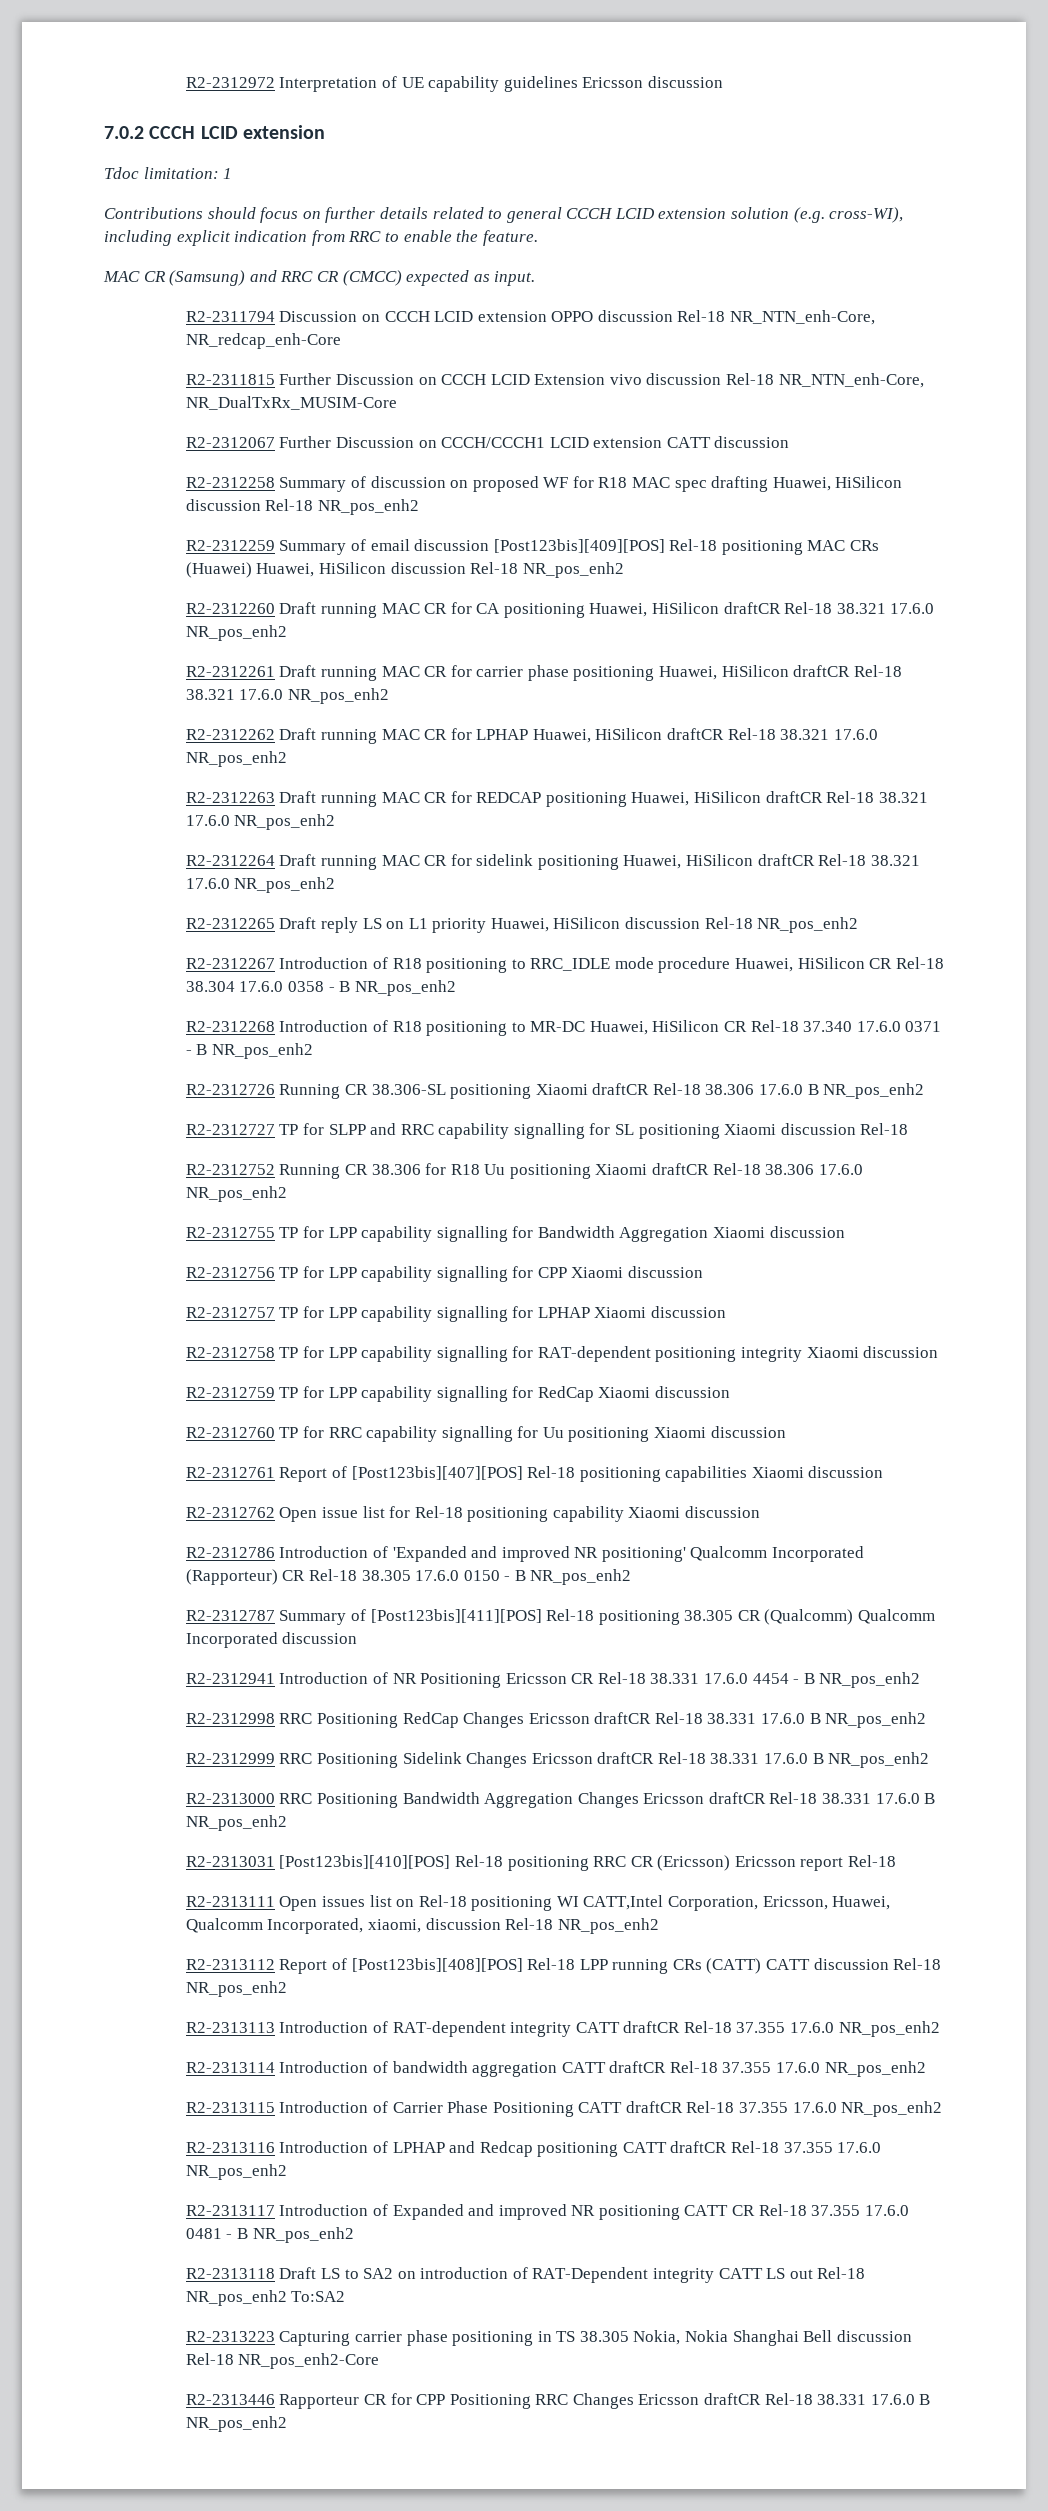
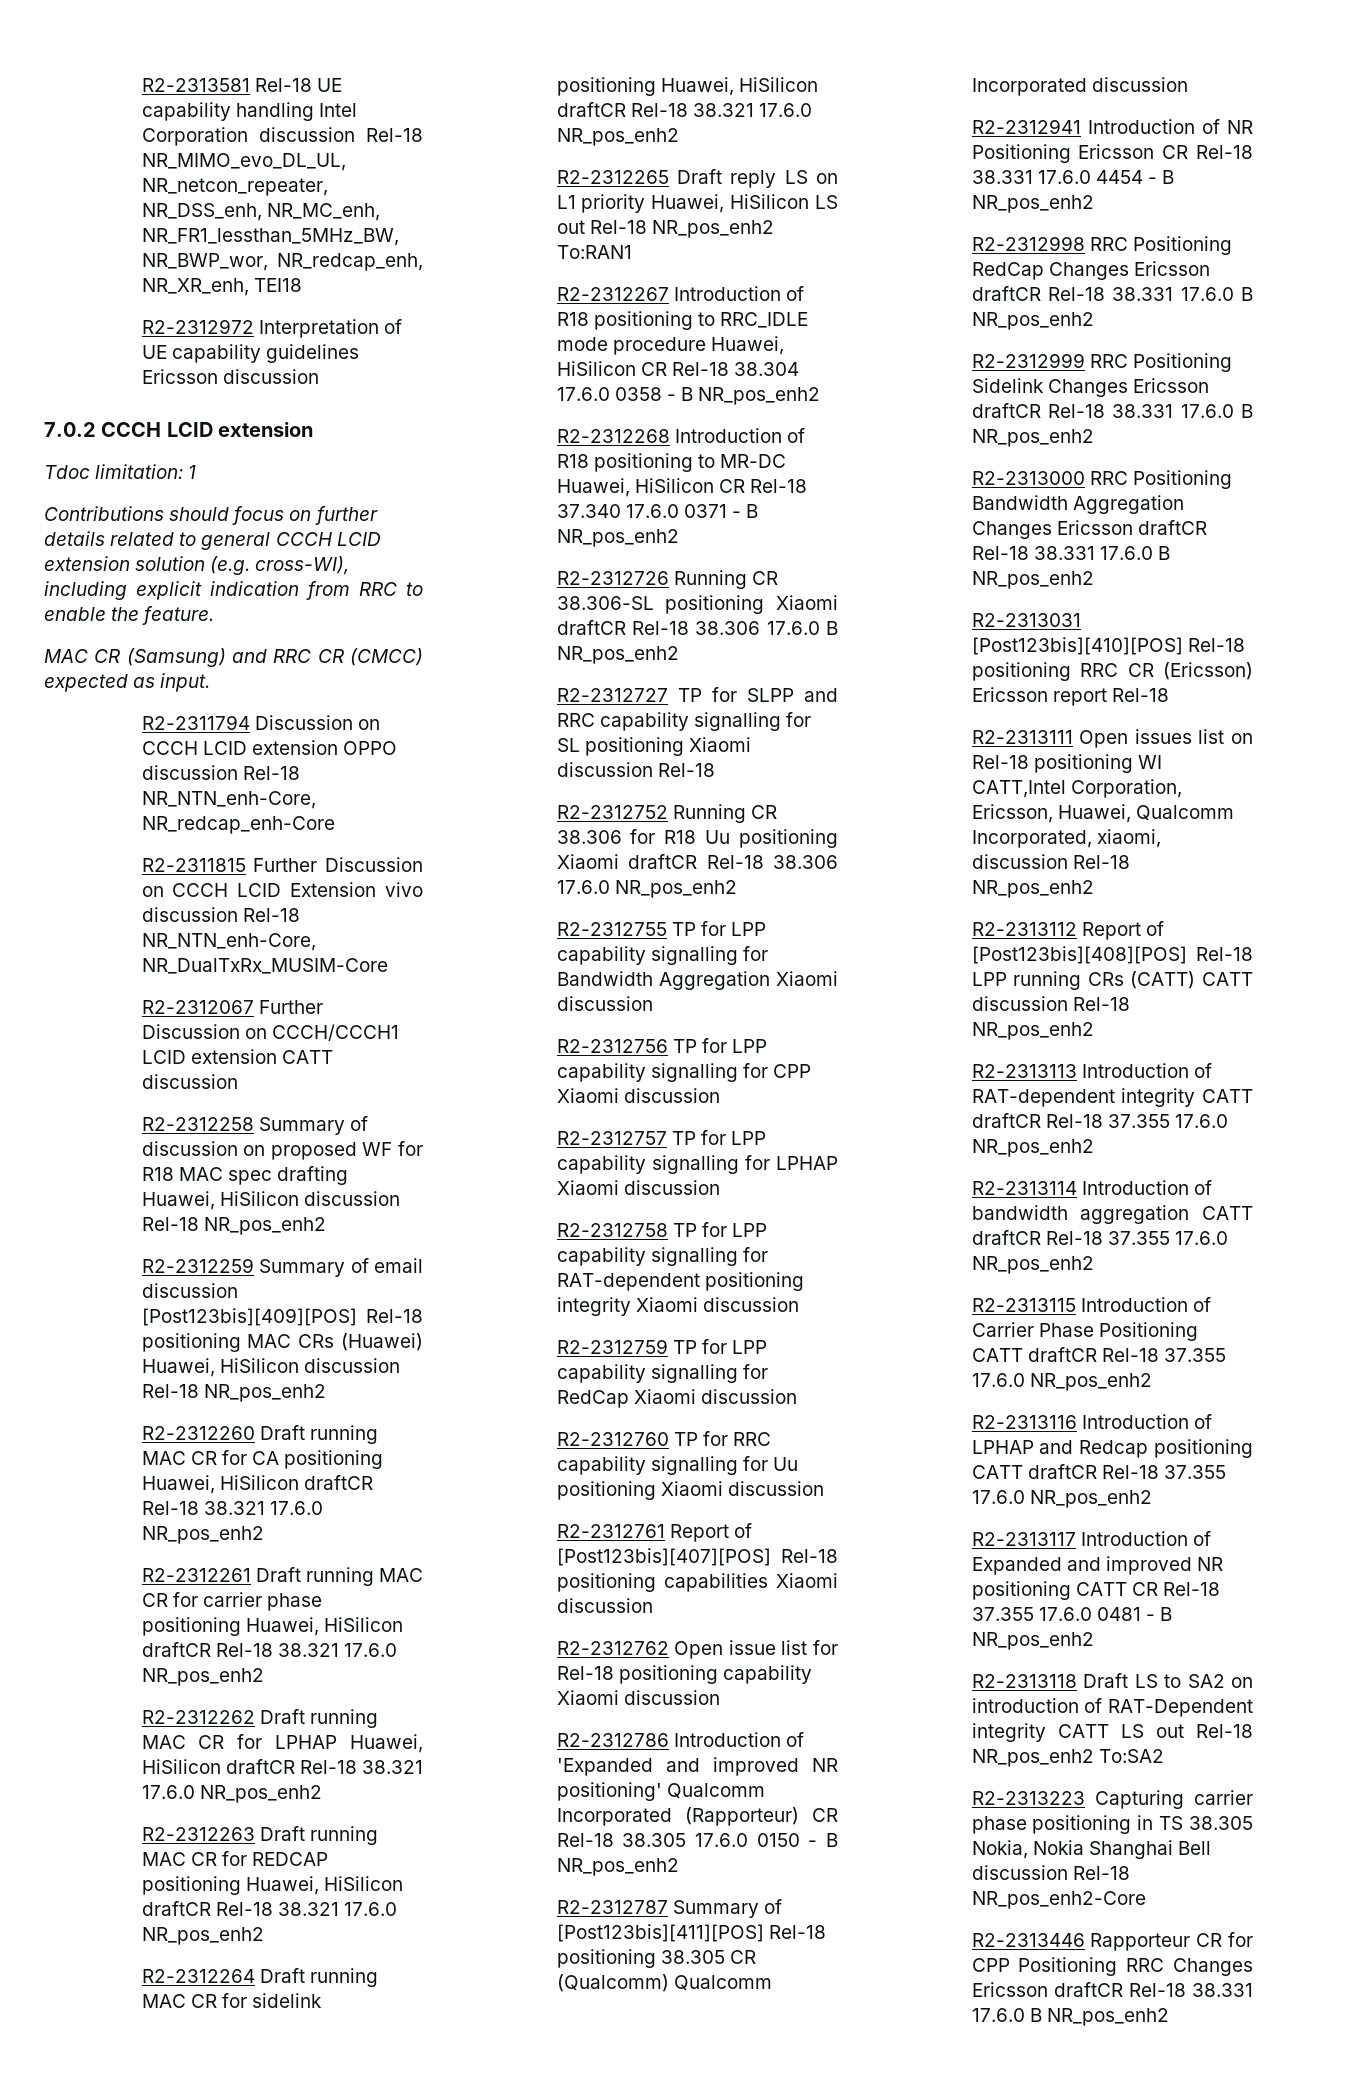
+ R2-2313581 Rel-18 UE capability handling Intel Corporation discussion Rel-18 NR_MIMO_evo_DL_UL, NR_netcon_repeater, NR_DSS_enh, NR_MC_enh, NR_FR1_lessthan_5MHz_BW, NR_BWP_wor, NR_redcap_enh, NR_XR_enh, TEI18
- R2-2312265 Draft reply LS on L1 priority Huawei, HiSilicon discussion Rel-18 NR_pos_enh2
+ R2-2312265 Draft reply LS on L1 priority Huawei, HiSilicon LS out Rel-18 NR_pos_enh2 To:RAN1

